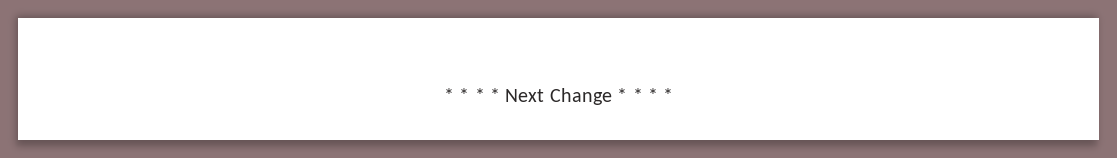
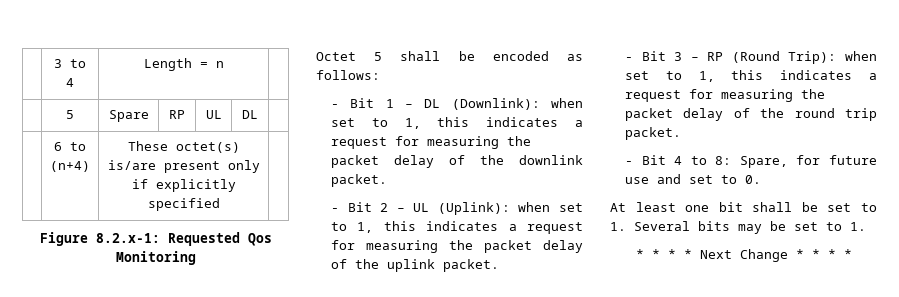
+ | 3 to 4 | Length = n |
+ | 5 | Spare | RP | UL | DL |
+ | 6 to (n+4) | These octet(s) is/are present only if explicitly specified |
+ Figure 8.2.x-1: Requested Qos Monitoring
+ Octet 5 shall be encoded as follows:
+ - Bit 1 – DL (Downlink): when set to 1, this indicates a request for measuring the packet delay of the downlink packet.
+ - Bit 2 – UL (Uplink): when set to 1, this indicates a request for measuring the packet delay of the uplink packet.
+ - Bit 3 – RP (Round Trip): when set to 1, this indicates a request for measuring the packet delay of the round trip packet.
+ - Bit 4 to 8: Spare, for future use and set to 0.
+ At least one bit shall be set to 1. Several bits may be set to 1.

